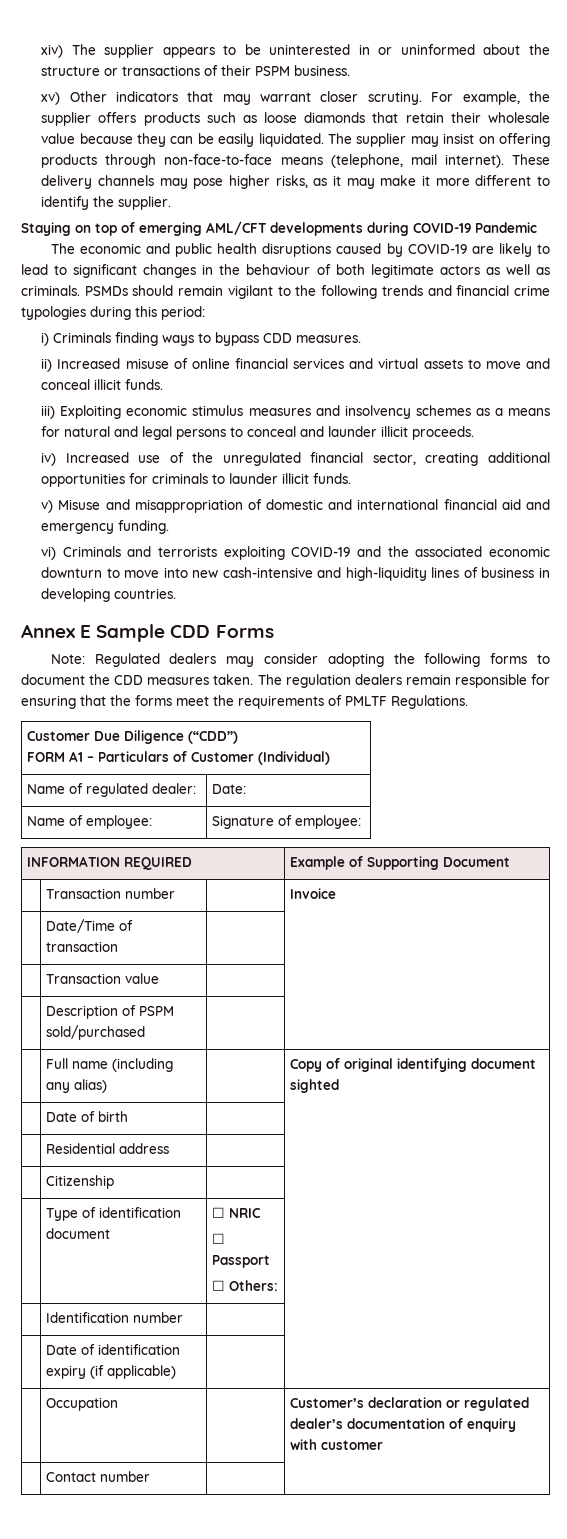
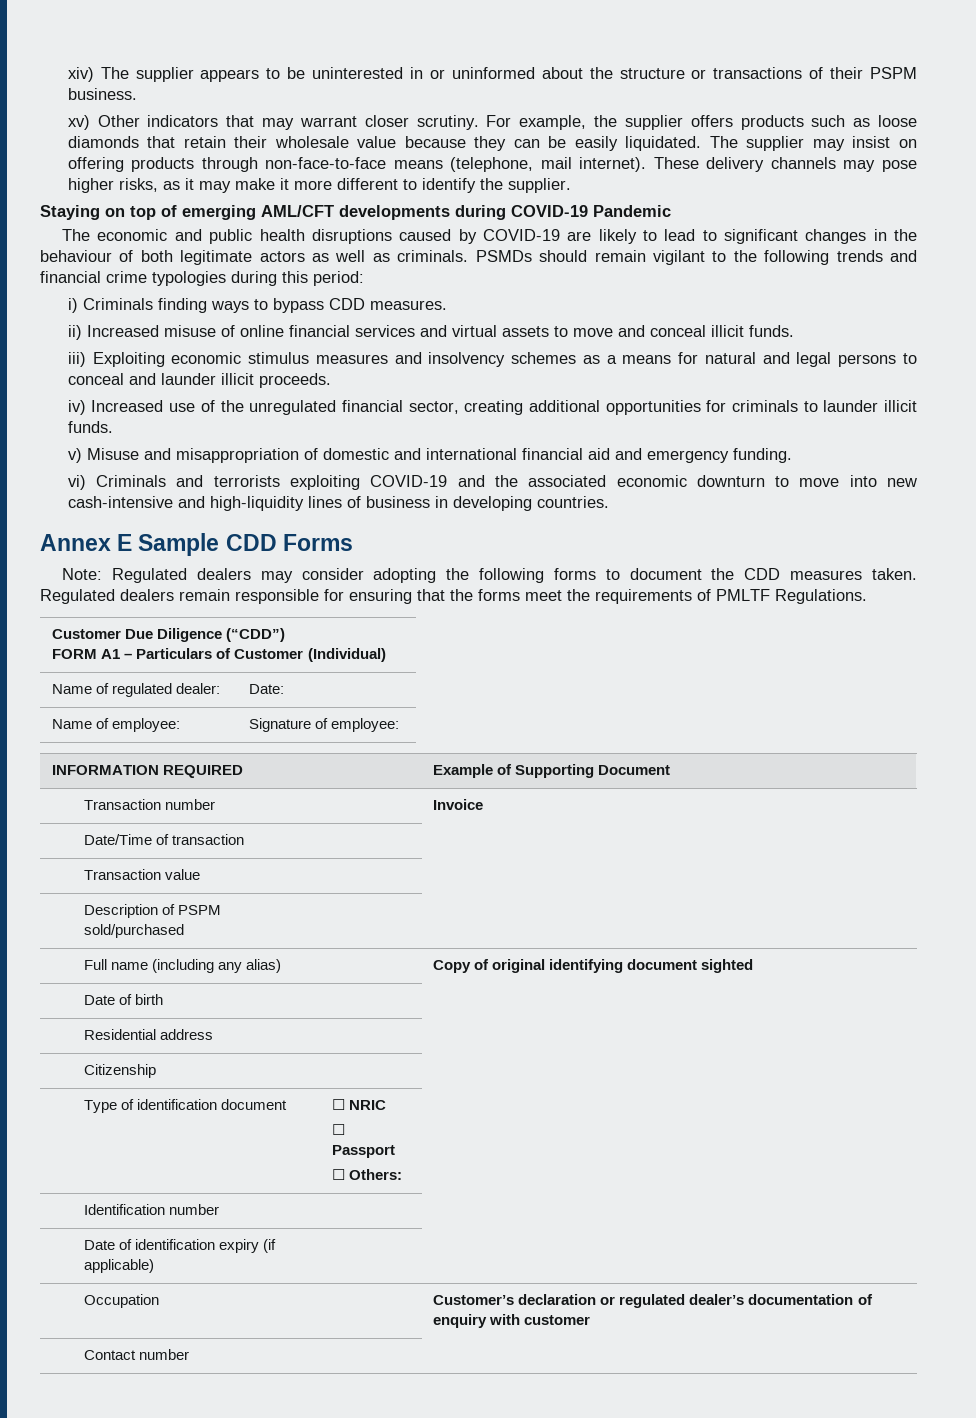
- The regulation dealers remain responsible for ensuring that the forms meet the requirements of PMLTF Regulations.
+ Regulated dealers remain responsible for ensuring that the forms meet the requirements of PMLTF Regulations.

